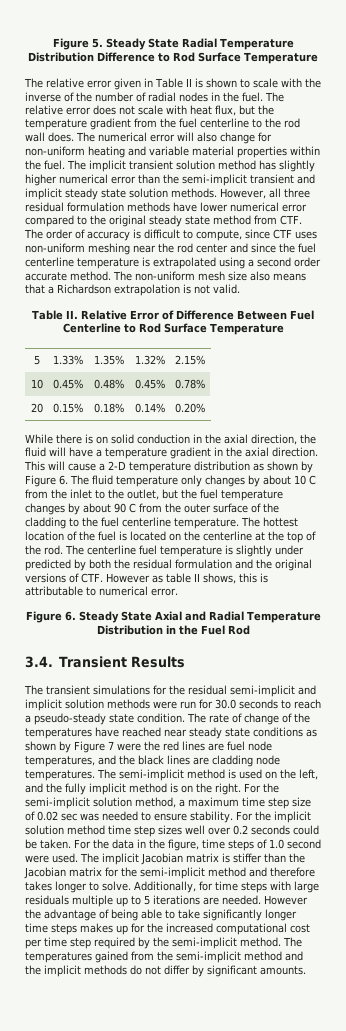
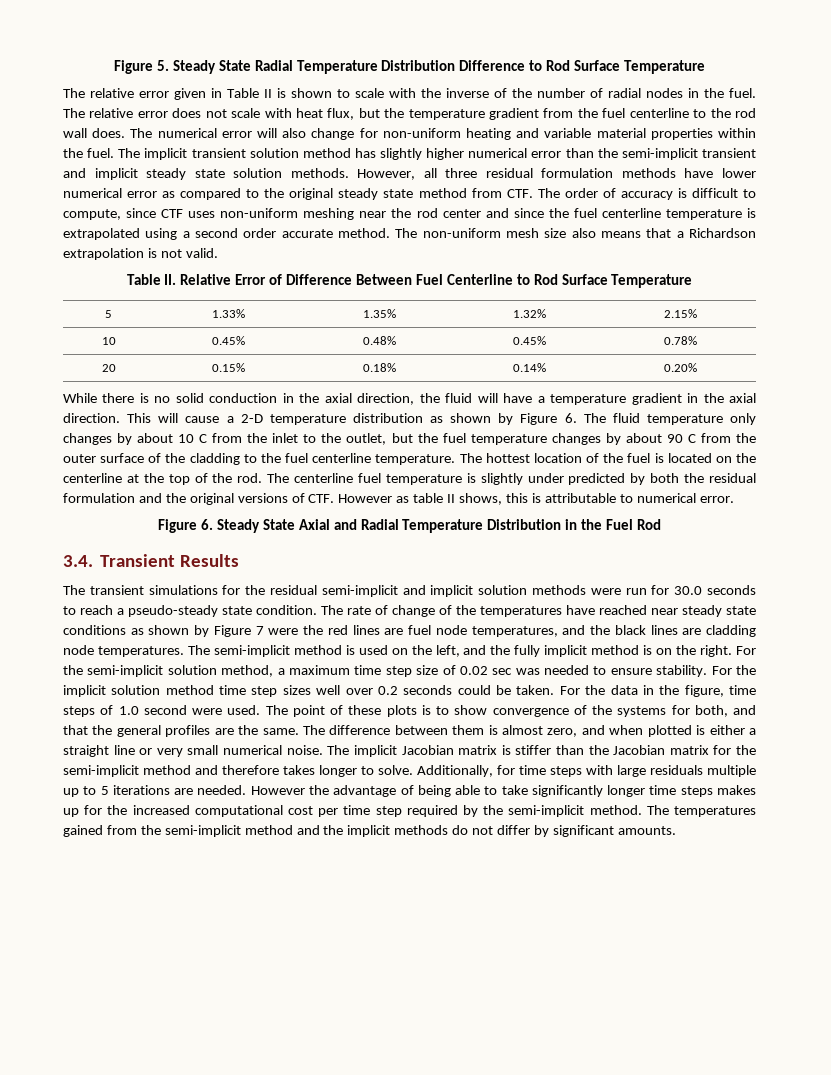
- However, all three residual formulation methods have lower numerical error compared to the original steady state method from CTF. The order of accuracy is difficult to compute, since CTF uses non-uniform meshing near the rod center and since the fuel centerline temperature is extrapolated using a second order accurate method.
+ However, all three residual formulation methods have lower numerical error as compared to the original steady state method from CTF. The order of accuracy is difficult to compute, since CTF uses non-uniform meshing near the rod center and since the fuel centerline temperature is extrapolated using a second order accurate method.
- While there is on solid conduction in the axial direction, the fluid will have a temperature gradient in the axial direction.
+ While there is no solid conduction in the axial direction, the fluid will have a temperature gradient in the axial direction.
- The implicit Jacobian matrix is stiffer than the Jacobian matrix for the semi-implicit method and therefore takes longer to solve.
+ The point of these plots is to show convergence of the systems for both, and that the general profiles are the same. The difference between them is almost zero, and when plotted is either a straight line or very small numerical noise. The implicit Jacobian matrix is stiffer than the Jacobian matrix for the semi-implicit method and therefore takes longer to solve.

